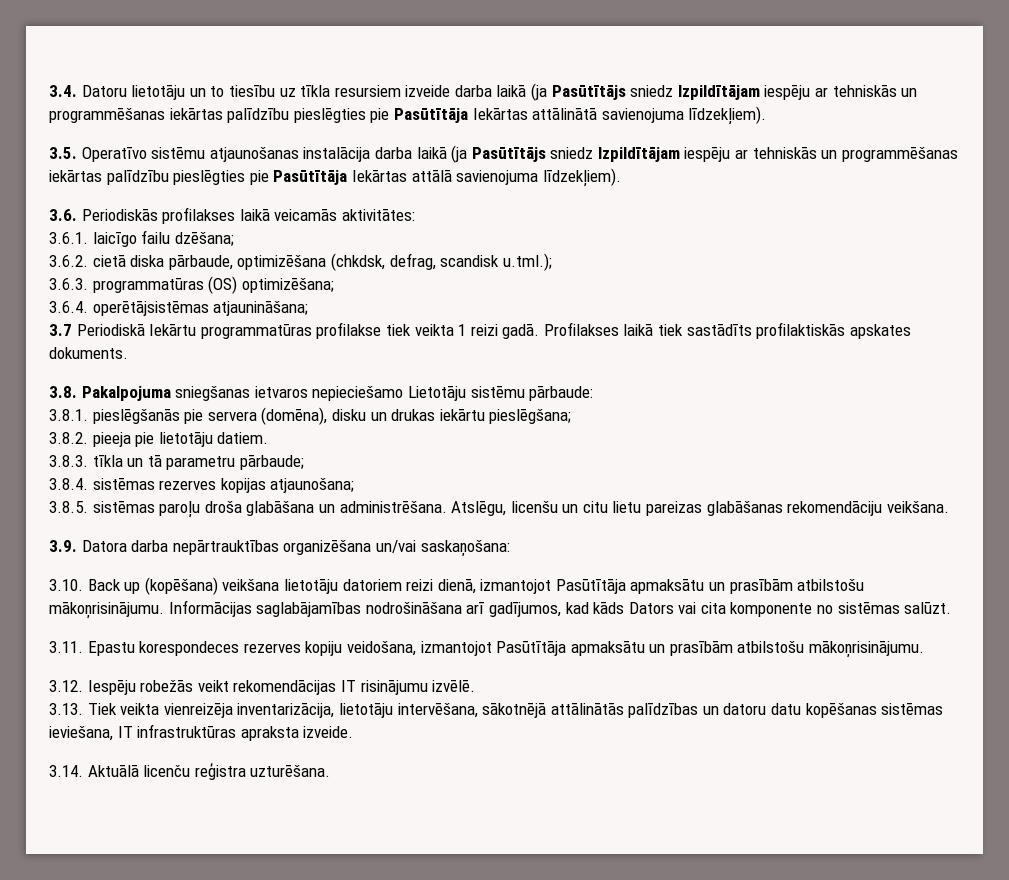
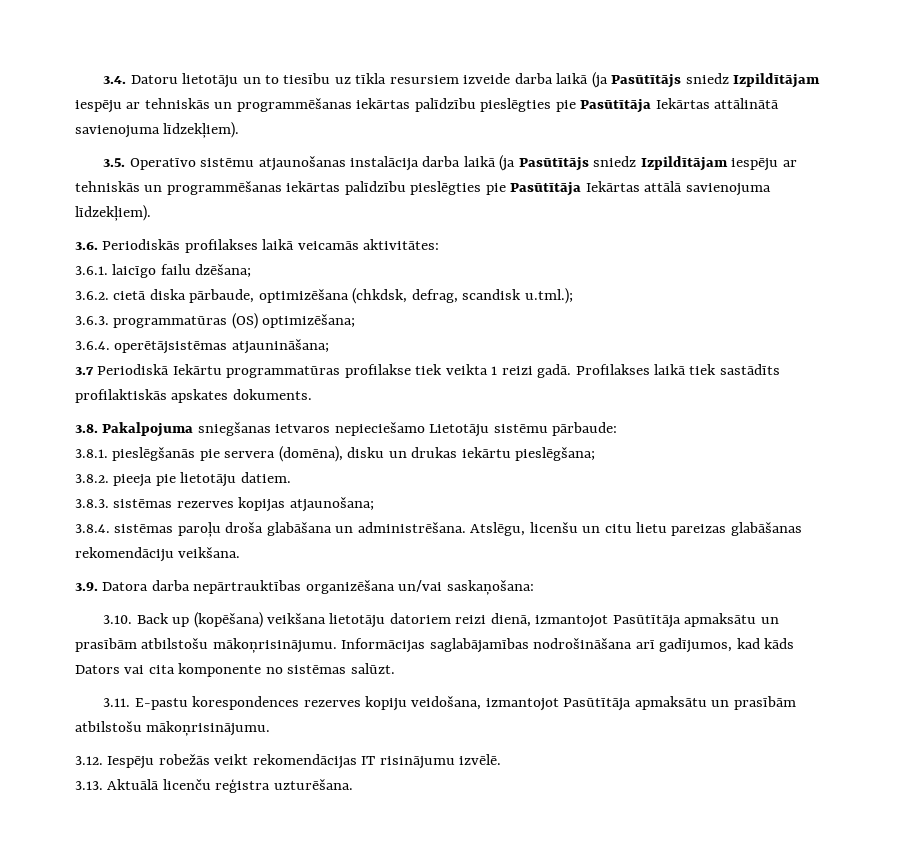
- 3.8.3. tīkla un tā parametru pārbaude;
- 3.8.4. sistēmas rezerves kopijas atjaunošana;
+ 3.8.3. sistēmas rezerves kopijas atjaunošana;
- 3.8.5. sistēmas paroļu droša glabāšana un administrēšana.
+ 3.8.4. sistēmas paroļu droša glabāšana un administrēšana.
- 3.11. Epastu korespondeces rezerves kopiju veidošana, izmantojot Pasūtītāja apmaksātu un prasībām atbilstošu mākoņrisinājumu.
+ 3.11. E-pastu korespondences rezerves kopiju veidošana, izmantojot Pasūtītāja apmaksātu un prasībām atbilstošu mākoņrisinājumu.
- 3.13. Tiek veikta vienreizēja inventarizācija, lietotāju intervēšana, sākotnējā attālinātās palīdzības un datoru datu kopēšanas sistēmas ieviešana, IT infrastruktūras apraksta izveide.
- 3.14. Aktuālā licenču reģistra uzturēšana.
+ 3.13. Aktuālā licenču reģistra uzturēšana.

